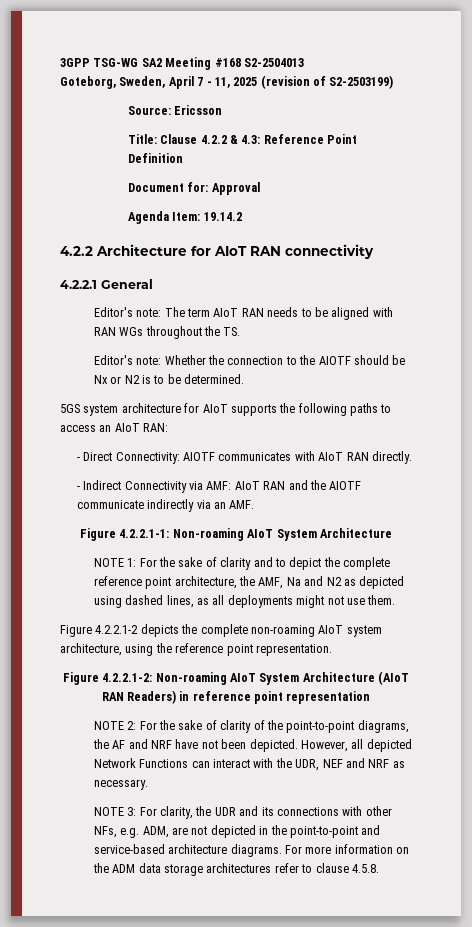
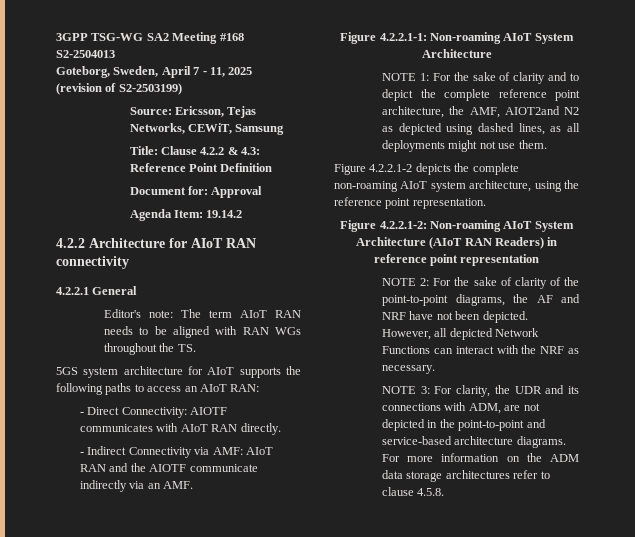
- Source: Ericsson
+ Source: Ericsson, Tejas Networks, CEWiT, Samsung
- Editor's note: Whether the connection to the AIOTF should be Nx or N2 is to be determined.
- NOTE 1: For the sake of clarity and to depict the complete reference point architecture, the AMF, Na and N2 as depicted using dashed lines, as all deployments might not use them.
+ NOTE 1: For the sake of clarity and to depict the complete reference point architecture, the AMF, AIOT2and N2 as depicted using dashed lines, as all deployments might not use them.
- However, all depicted Network Functions can interact with the UDR, NEF and NRF as necessary.
+ However, all depicted Network Functions can interact with the NRF as necessary.
- NOTE 3: For clarity, the UDR and its connections with other NFs, e.g. ADM, are not depicted in the point-to-point and service-based architecture diagrams.
+ NOTE 3: For clarity, the UDR and its connections with ADM, are not depicted in the point-to-point and service-based architecture diagrams.

